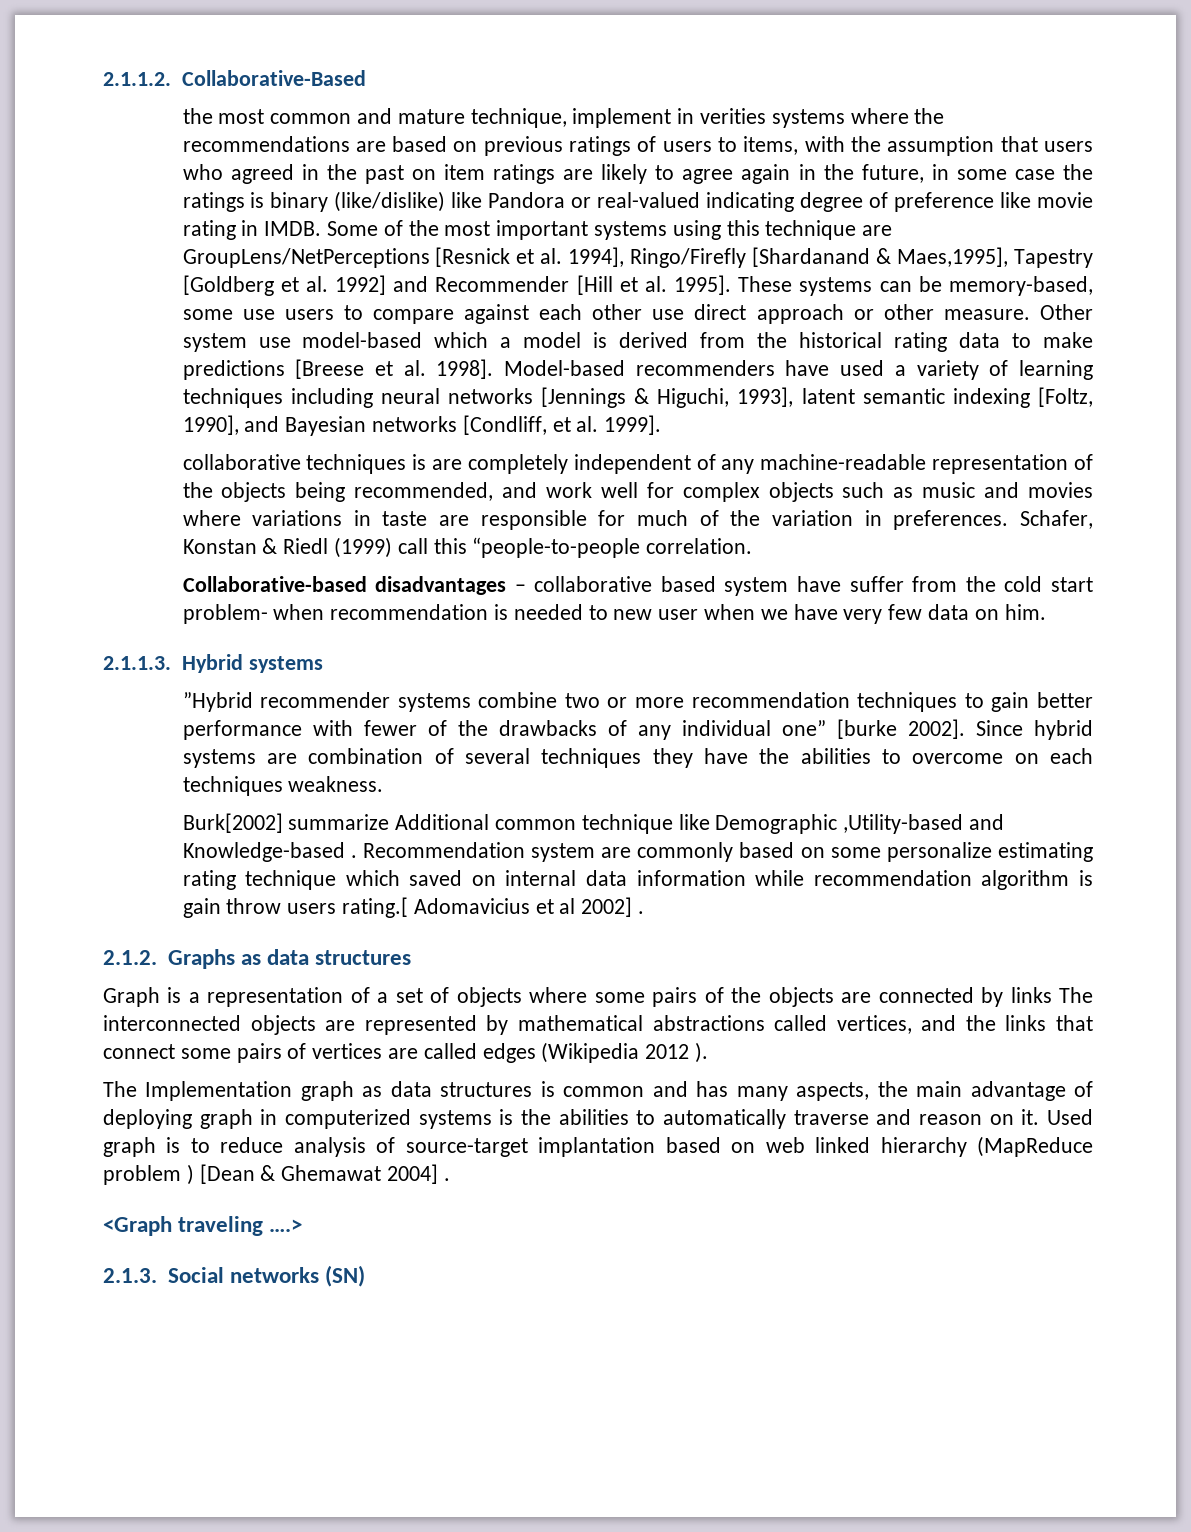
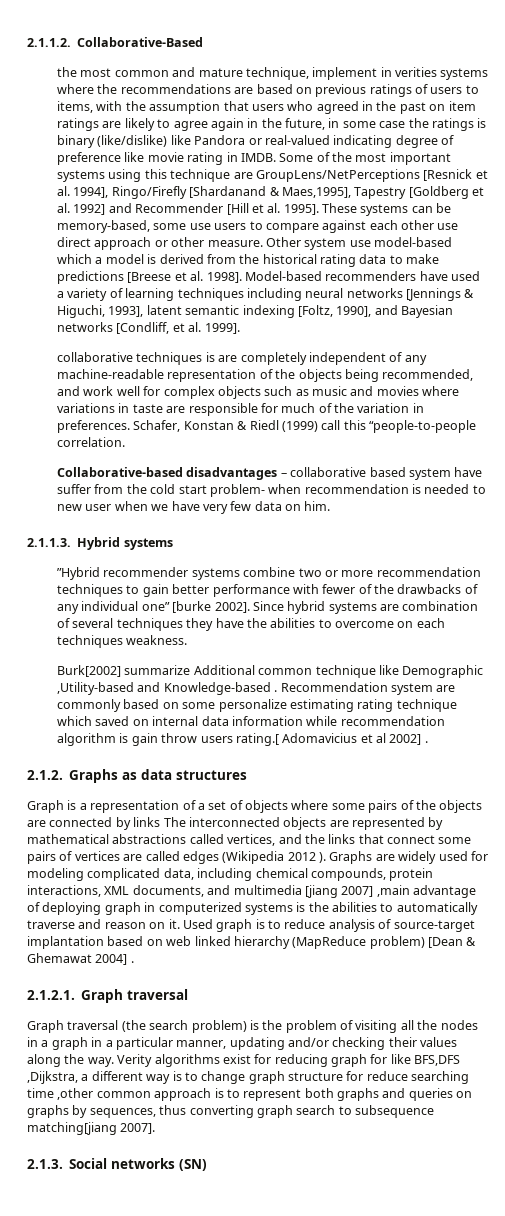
- Graph is a representation of a set of objects where some pairs of the objects are connected by links The interconnected objects are represented by mathematical abstractions called vertices, and the links that connect some pairs of vertices are called edges (Wikipedia 2012 ).
- The Implementation graph as data structures is common and has many aspects, the main advantage of deploying graph in computerized systems is the abilities to automatically traverse and reason on it.
+ Graph is a representation of a set of objects where some pairs of the objects are connected by links The interconnected objects are represented by mathematical abstractions called vertices, and the links that connect some pairs of vertices are called edges (Wikipedia 2012 ). Graphs are widely used for modeling complicated data, including chemical compounds, protein interactions, XML documents, and multimedia [jiang 2007] ,main advantage of deploying graph in computerized systems is the abilities to automatically traverse and reason on it.
- Used graph is to reduce analysis of source-target implantation based on web linked hierarchy (MapReduce problem ) [Dean & Ghemawat 2004] .
+ Used graph is to reduce analysis of source-target implantation based on web linked hierarchy (MapReduce problem) [Dean & Ghemawat 2004] .
- <Graph traveling ….>
+ 2.1.2.1. Graph traversal
+ Graph traversal (the search problem) is the problem of visiting all the nodes in a graph in a particular manner, updating and/or checking their values along the way. Verity algorithms exist for reducing graph for like BFS,DFS ,Dijkstra, a different way is to change graph structure for reduce searching time ,other common approach is to represent both graphs and queries on graphs by sequences, thus converting graph search to subsequence matching[jiang 2007].

